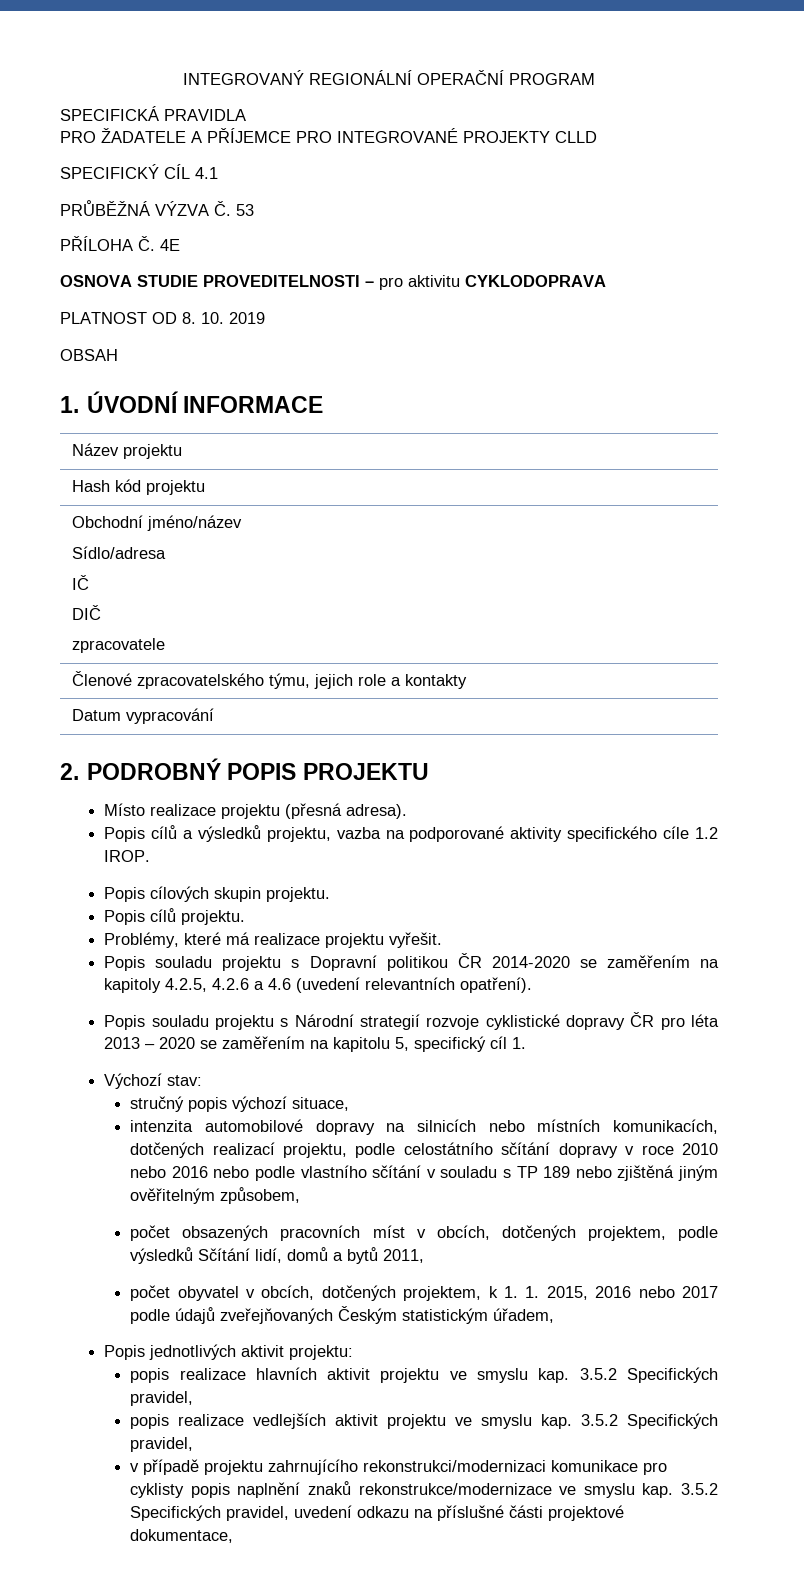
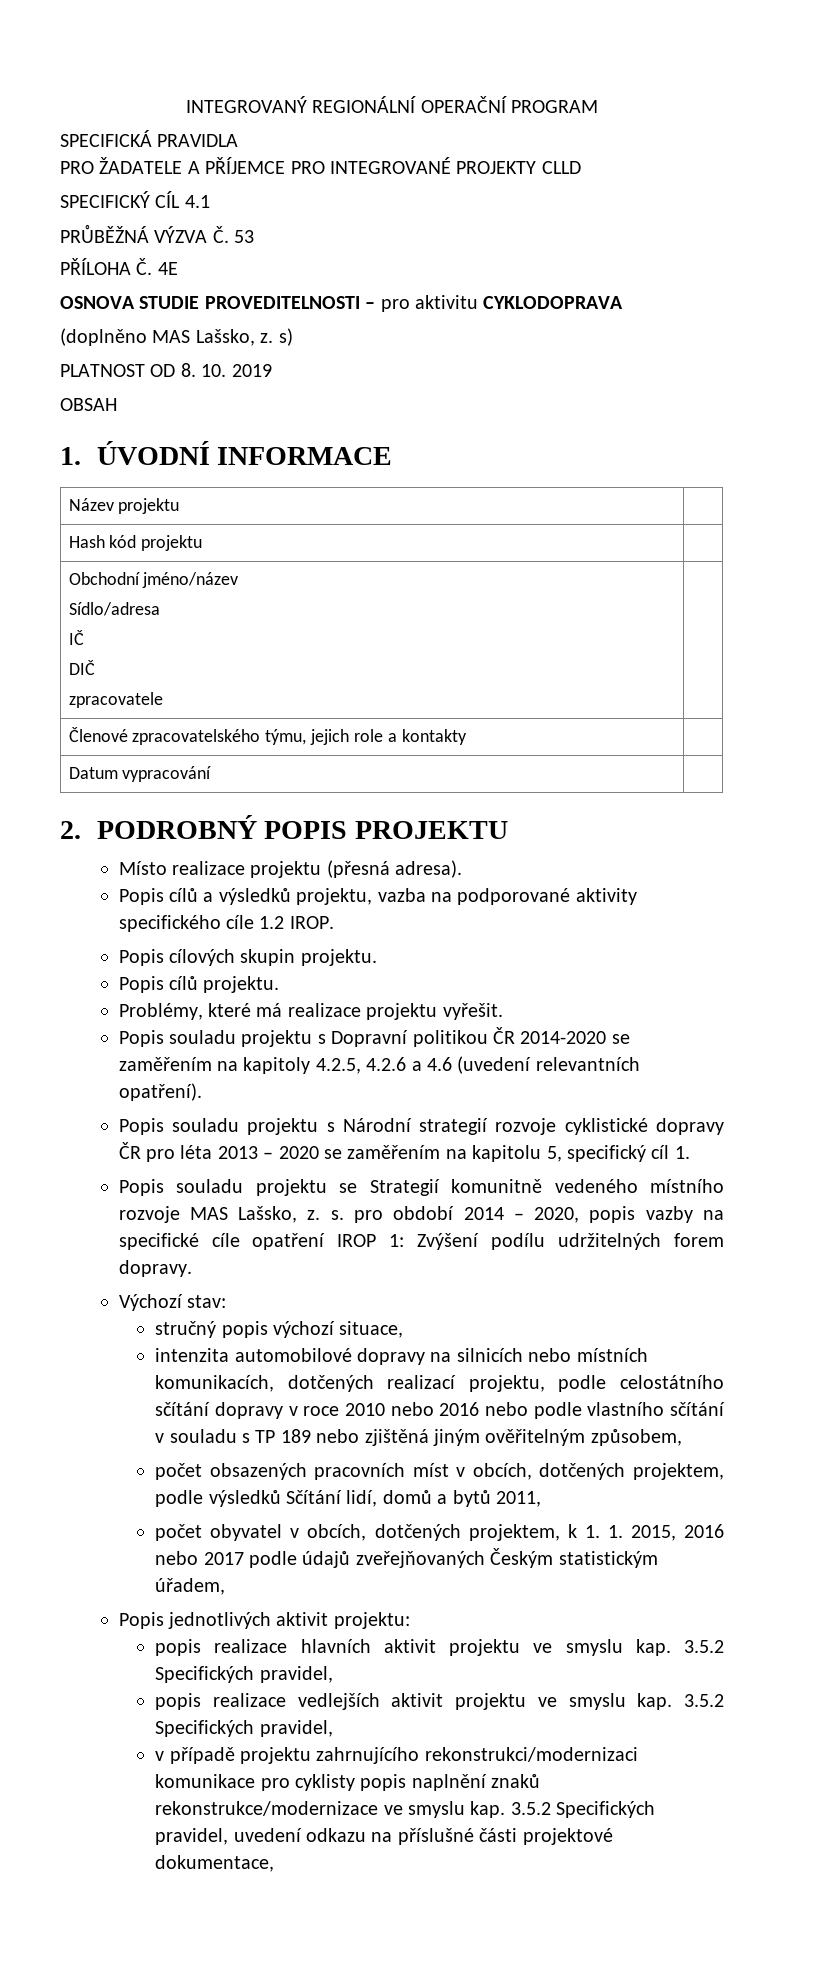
+ (doplněno MAS Lašsko, z. s)
+ Popis souladu projektu se Strategií komunitně vedeného místního rozvoje MAS Lašsko, z. s. pro období 2014 – 2020, popis vazby na specifické cíle opatření IROP 1: Zvýšení podílu udržitelných forem dopravy.

